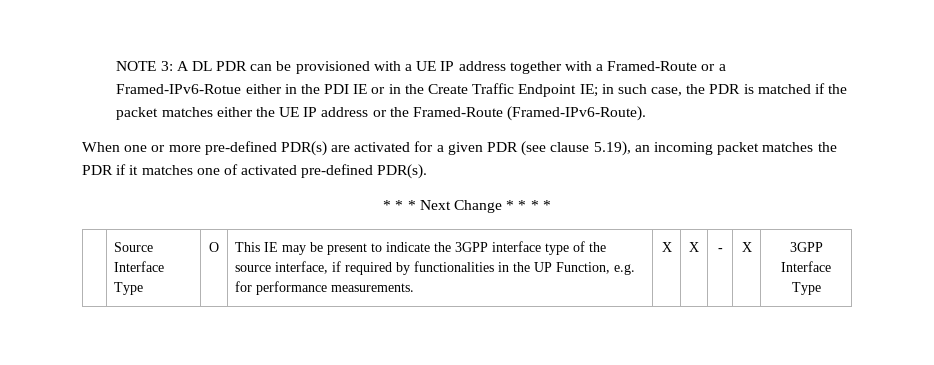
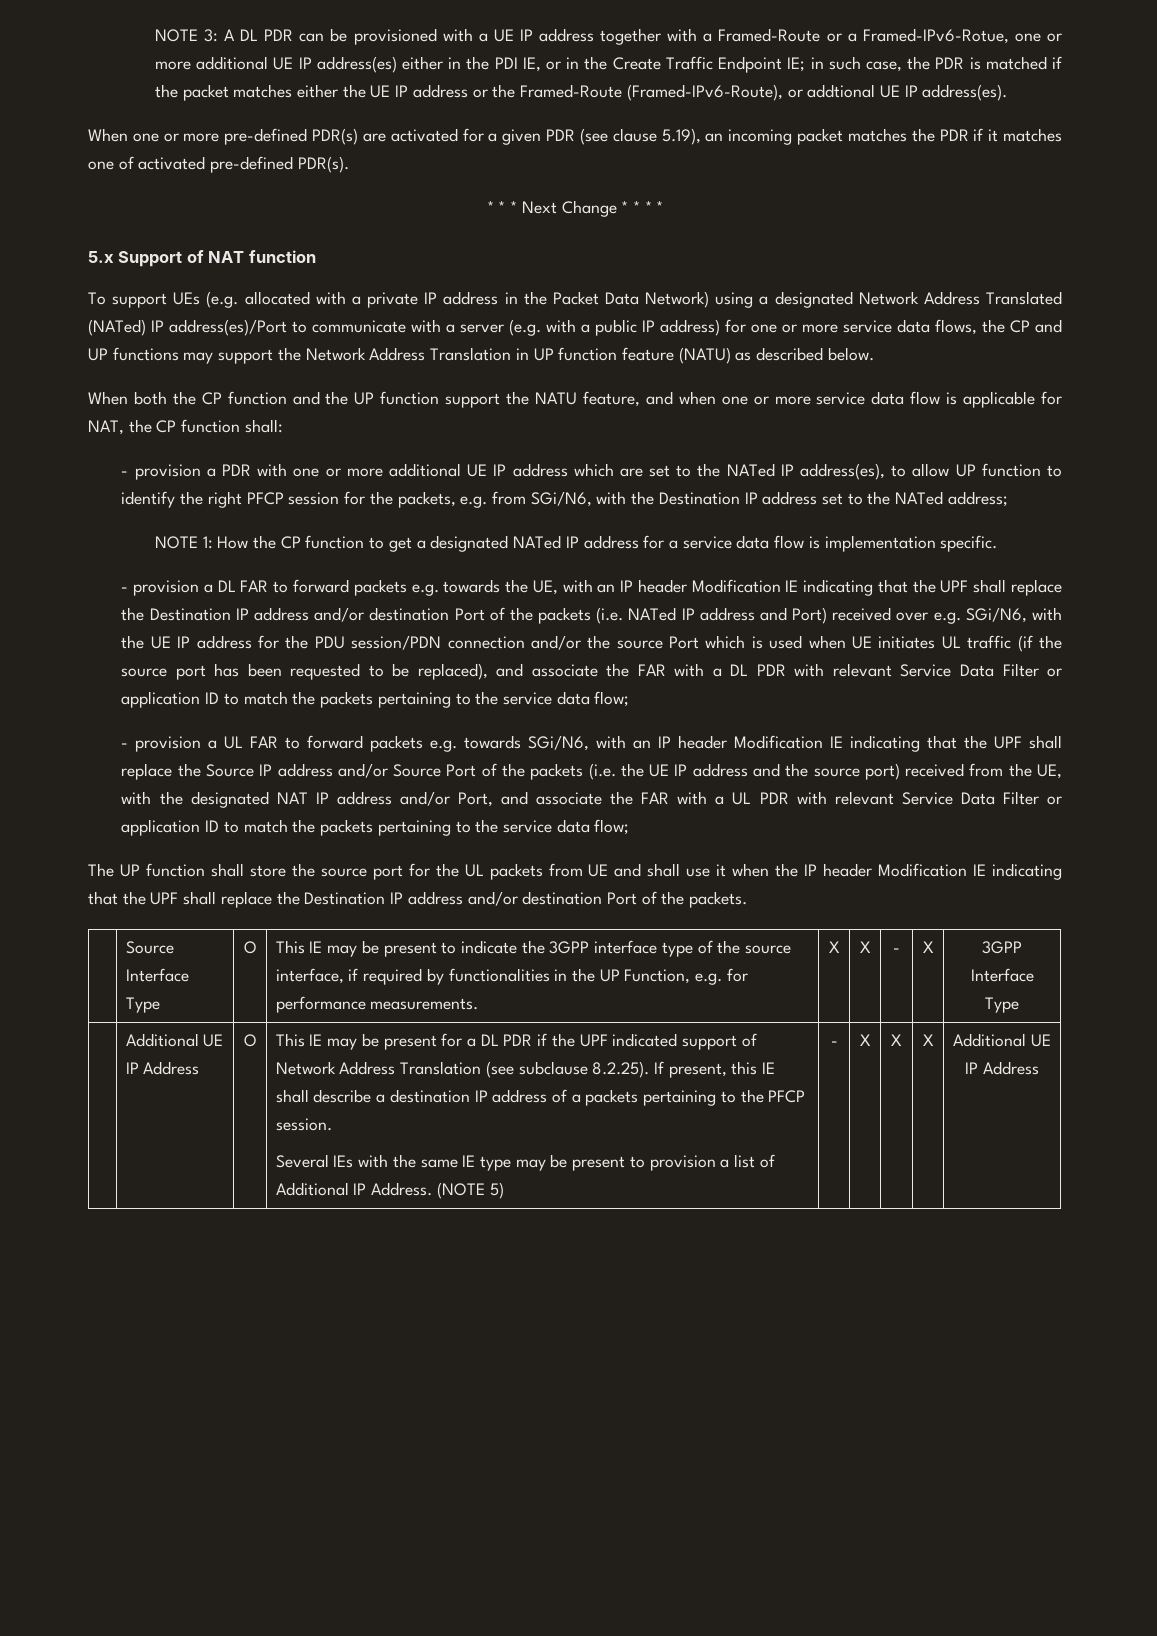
- NOTE 3: A DL PDR can be provisioned with a UE IP address together with a Framed-Route or a Framed-IPv6-Rotue either in the PDI IE or in the Create Traffic Endpoint IE; in such case, the PDR is matched if the packet matches either the UE IP address or the Framed-Route (Framed-IPv6-Route).
+ NOTE 3: A DL PDR can be provisioned with a UE IP address together with a Framed-Route or a Framed-IPv6-Rotue, one or more additional UE IP address(es) either in the PDI IE, or in the Create Traffic Endpoint IE; in such case, the PDR is matched if the packet matches either the UE IP address or the Framed-Route (Framed-IPv6-Route), or addtional UE IP address(es).
+ 5.x Support of NAT function
+ To support UEs (e.g. allocated with a private IP address in the Packet Data Network) using a designated Network Address Translated (NATed) IP address(es)/Port to communicate with a server (e.g. with a public IP address) for one or more service data flows, the CP and UP functions may support the Network Address Translation in UP function feature (NATU) as described below.
+ When both the CP function and the UP function support the NATU feature, and when one or more service data flow is applicable for NAT, the CP function shall:
+ - provision a PDR with one or more additional UE IP address which are set to the NATed IP address(es), to allow UP function to identify the right PFCP session for the packets, e.g. from SGi/N6, with the Destination IP address set to the NATed address;
+ NOTE 1: How the CP function to get a designated NATed IP address for a service data flow is implementation specific.
+ - provision a DL FAR to forward packets e.g. towards the UE, with an IP header Modification IE indicating that the UPF shall replace the Destination IP address and/or destination Port of the packets (i.e. NATed IP address and Port) received over e.g. SGi/N6, with the UE IP address for the PDU session/PDN connection and/or the source Port which is used when UE initiates UL traffic (if the source port has been requested to be replaced), and associate the FAR with a DL PDR with relevant Service Data Filter or application ID to match the packets pertaining to the service data flow;
+ - provision a UL FAR to forward packets e.g. towards SGi/N6, with an IP header Modification IE indicating that the UPF shall replace the Source IP address and/or Source Port of the packets (i.e. the UE IP address and the source port) received from the UE, with the designated NAT IP address and/or Port, and associate the FAR with a UL PDR with relevant Service Data Filter or application ID to match the packets pertaining to the service data flow;
+ The UP function shall store the source port for the UL packets from UE and shall use it when the IP header Modification IE indicating that the UPF shall replace the Destination IP address and/or destination Port of the packets.
+ Additional UE IP Address | O | This IE may be present for a DL PDR if the UPF indicated support of Network Address Translation (see subclause 8.2.25). If present, this IE shall describe a destination IP address of a packets pertaining to the PFCP session.
+ Several IEs with the same IE type may be present to provision a list of Additional IP Address. (NOTE 5) | - | X | X | X | Additional UE IP Address

